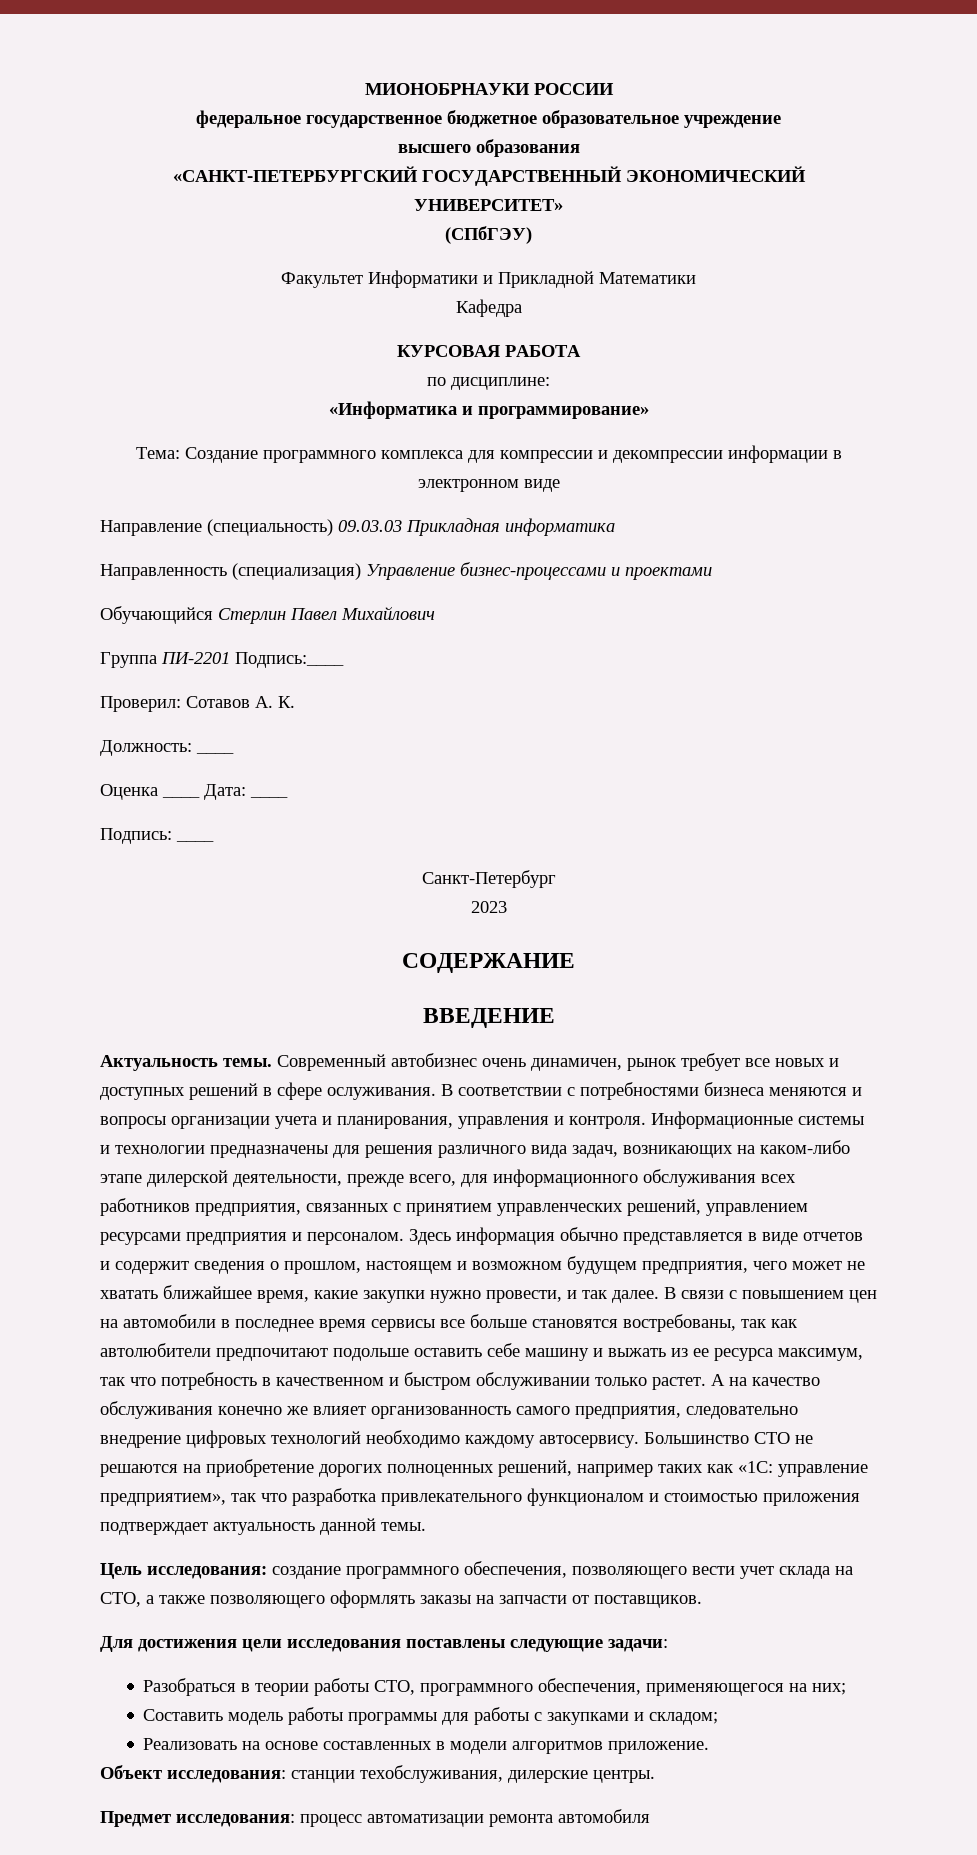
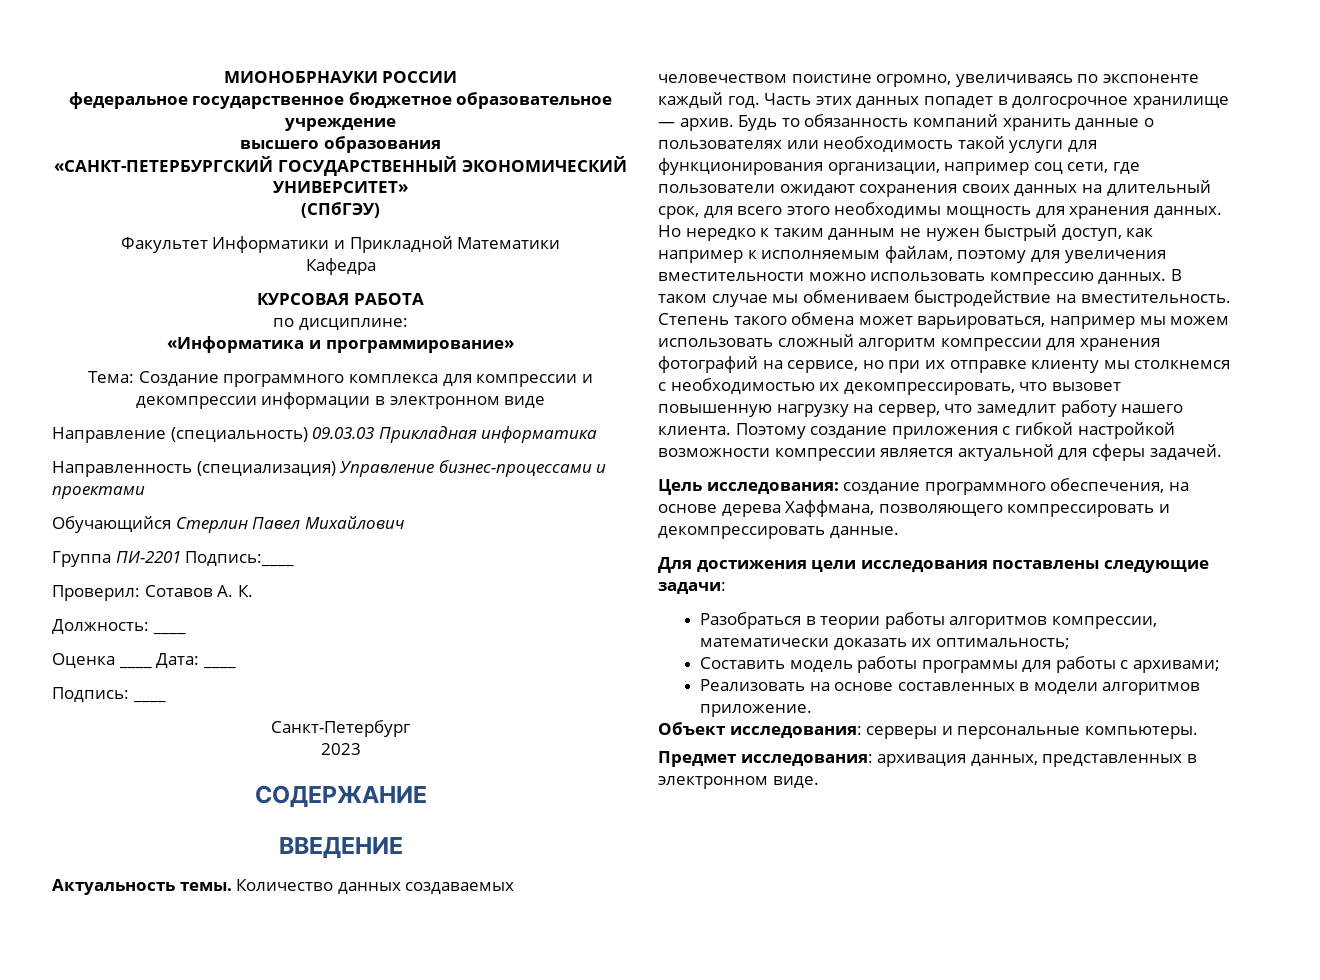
- Современный автобизнес очень динамичен, рынок требует все новых и доступных решений в сфере ослуживания. В соответствии с потребностями бизнеса меняются и вопросы организации учета и планирования, управления и контроля. Информационные системы и технологии предназначены для решения различного вида задач, возникающих на каком-либо этапе дилерской деятельности, прежде всего, для информационного обслуживания всех работников предприятия, связанных с принятием управленческих решений, управлением ресурсами предприятия и персоналом. Здесь информация обычно представляется в виде отчетов и содержит сведения о прошлом, настоящем и возможном будущем предприятия, чего может не хватать ближайшее время, какие закупки нужно провести, и так далее. В связи с повышением цен на автомобили в последнее время сервисы все больше становятся востребованы, так как автолюбители предпочитают подольше оставить себе машину и выжать из ее ресурса максимум, так что потребность в качественном и быстром обслуживании только растет. А на качество обслуживания конечно же влияет организованность самого предприятия, следовательно внедрение цифровых технологий необходимо каждому автосервису. Большинство СТО не решаются на приобретение дорогих полноценных решений, например таких как «1С: управление предприятием», так что разработка привлекательного функционалом и стоимостью приложения подтверждает актуальность данной темы.
+ Количество данных создаваемых человечеством поистине огромно, увеличиваясь по экспоненте каждый год. Часть этих данных попадет в долгосрочное хранилище — архив. Будь то обязанность компаний хранить данные о пользователях или необходимость такой услуги для функционирования организации, например соц сети, где пользователи ожидают сохранения своих данных на длительный срок, для всего этого необходимы мощность для хранения данных. Но нередко к таким данным не нужен быстрый доступ, как например к исполняемым файлам, поэтому для увеличения вместительности можно использовать компрессию данных. В таком случае мы обмениваем быстродействие на вместительность. Степень такого обмена может варьироваться, например мы можем использовать сложный алгоритм компрессии для хранения фотографий на сервисе, но при их отправке клиенту мы столкнемся с необходимостью их декомпрессировать, что вызовет повышенную нагрузку на сервер, что замедлит работу нашего клиента. Поэтому создание приложения с гибкой настройкой возможности компрессии является актуальной для сферы задачей.
- Цель исследования: создание программного обеспечения, позволяющего вести учет склада на СТО, а также позволяющего оформлять заказы на запчасти от поставщиков.
+ Цель исследования: создание программного обеспечения, на основе дерева Хаффмана, позволяющего компрессировать и декомпрессировать данные.
- Разобраться в теории работы СТО, программного обеспечения, применяющегося на них;
+ Разобраться в теории работы алгоритмов компрессии, математически доказать их оптимальность;
- Составить модель работы программы для работы с закупками и складом;
+ Составить модель работы программы для работы с архивами;
- Объект исследования: станции техобслуживания, дилерские центры.
- Предмет исследования: процесс автоматизации ремонта автомобиля
+ Объект исследования: серверы и персональные компьютеры.
+ Предмет исследования: архивация данных, представленных в электронном виде.

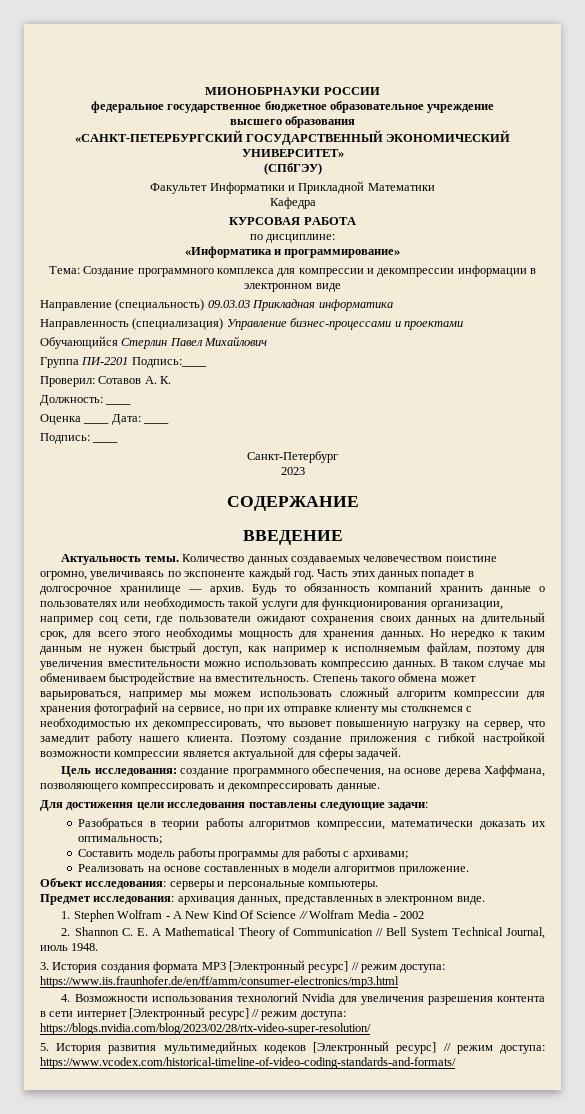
+ 1. Stephen Wolfram - A New Kind Of Science // Wolfram Media - 2002
+ 2. Shannon C. E. A Mathematical Theory of Communication // Bell System Technical Journal, июль 1948.
+ 3. История создания формата MP3 [Электронный ресурс] // режим доступа: https://www.iis.fraunhofer.de/en/ff/amm/consumer-electronics/mp3.html
+ 4. Возможности использования технологий Nvidia для увеличения разрешения контента в сети интернет [Электронный ресурс] // режим доступа: https://blogs.nvidia.com/blog/2023/02/28/rtx-video-super-resolution/
+ 5. История развития мультимедийных кодеков [Электронный ресурс] // режим доступа: https://www.vcodex.com/historical-timeline-of-video-coding-standards-and-formats/

